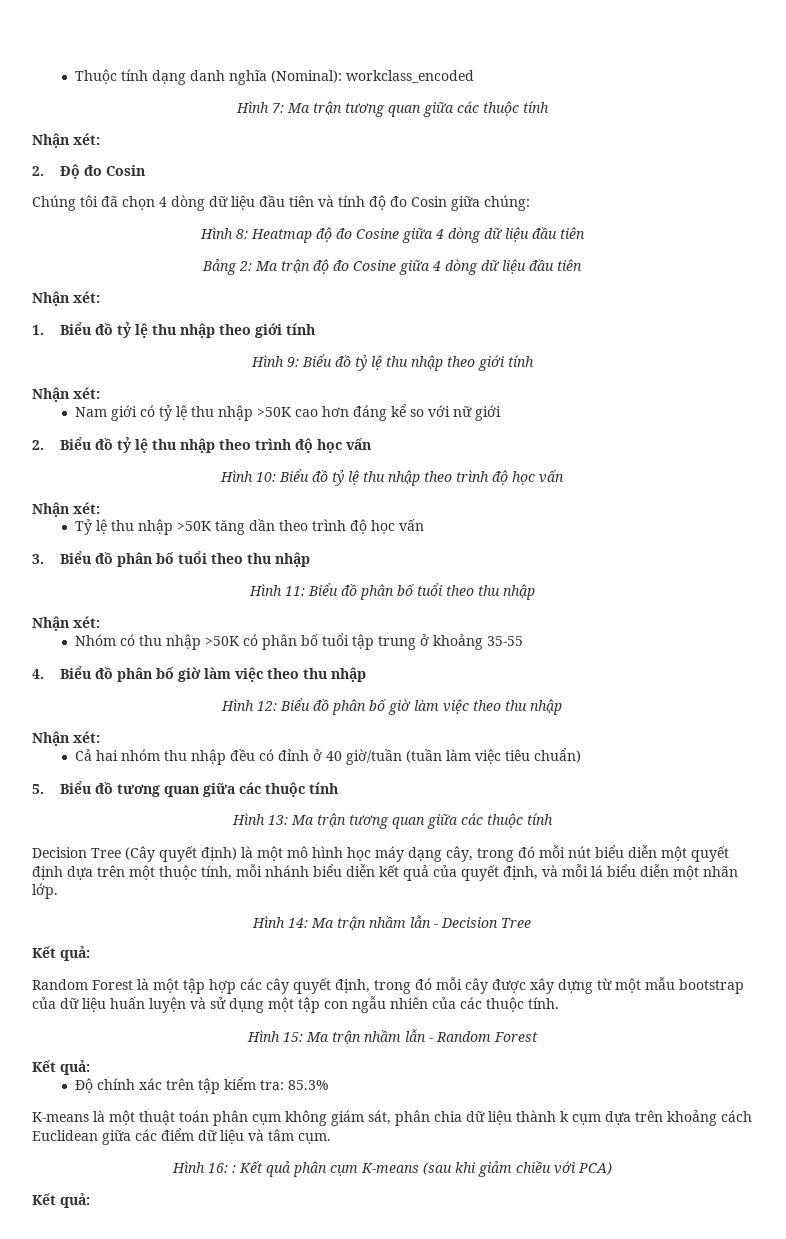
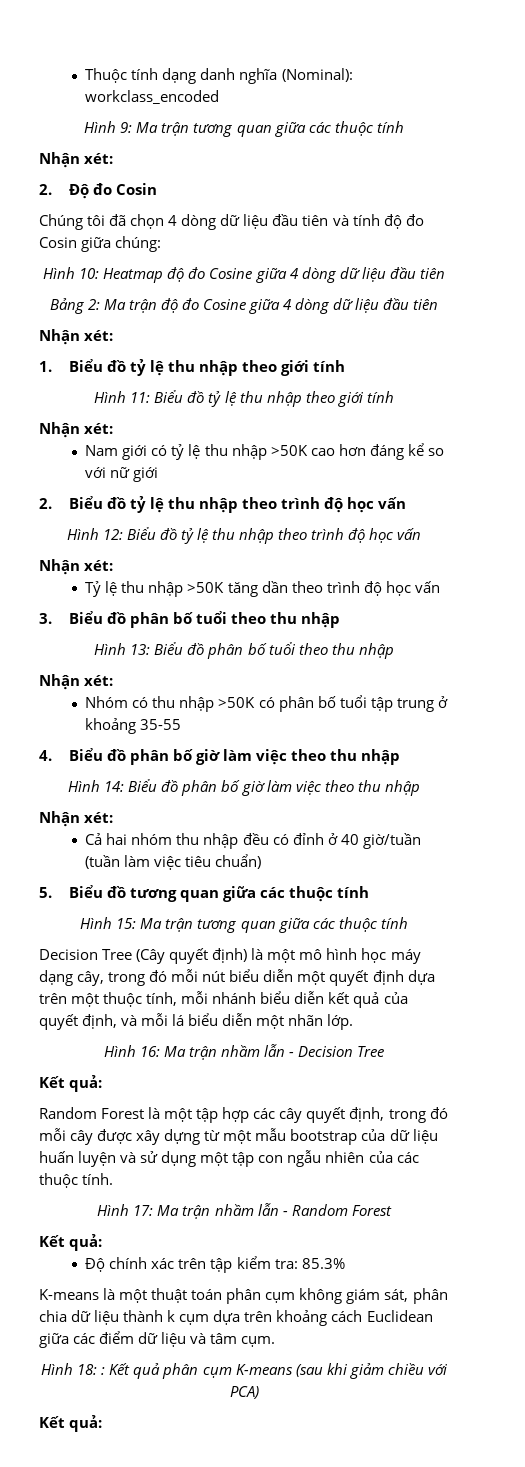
- Hình 7: Ma trận tương quan giữa các thuộc tính
+ Hình 9: Ma trận tương quan giữa các thuộc tính
- Hình 8: Heatmap độ đo Cosine giữa 4 dòng dữ liệu đầu tiên
+ Hình 10: Heatmap độ đo Cosine giữa 4 dòng dữ liệu đầu tiên
- Hình 9: Biểu đồ tỷ lệ thu nhập theo giới tính
+ Hình 11: Biểu đồ tỷ lệ thu nhập theo giới tính
- Hình 10: Biểu đồ tỷ lệ thu nhập theo trình độ học vấn
+ Hình 12: Biểu đồ tỷ lệ thu nhập theo trình độ học vấn
- Hình 11: Biểu đồ phân bố tuổi theo thu nhập
+ Hình 13: Biểu đồ phân bố tuổi theo thu nhập
- Hình 12: Biểu đồ phân bố giờ làm việc theo thu nhập
+ Hình 14: Biểu đồ phân bố giờ làm việc theo thu nhập
- Hình 13: Ma trận tương quan giữa các thuộc tính
+ Hình 15: Ma trận tương quan giữa các thuộc tính
- Hình 14: Ma trận nhầm lẫn - Decision Tree
+ Hình 16: Ma trận nhầm lẫn - Decision Tree
- Hình 15: Ma trận nhầm lẫn - Random Forest
+ Hình 17: Ma trận nhầm lẫn - Random Forest
- Hình 16: : Kết quả phân cụm K-means (sau khi giảm chiều với PCA)
+ Hình 18: : Kết quả phân cụm K-means (sau khi giảm chiều với PCA)

